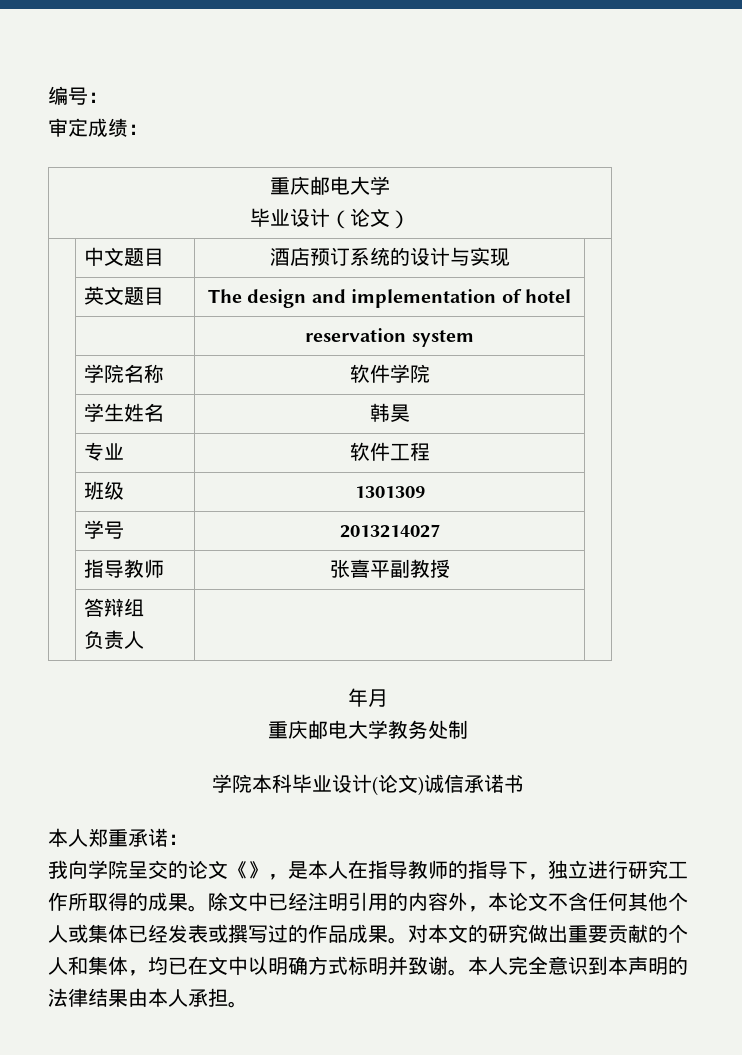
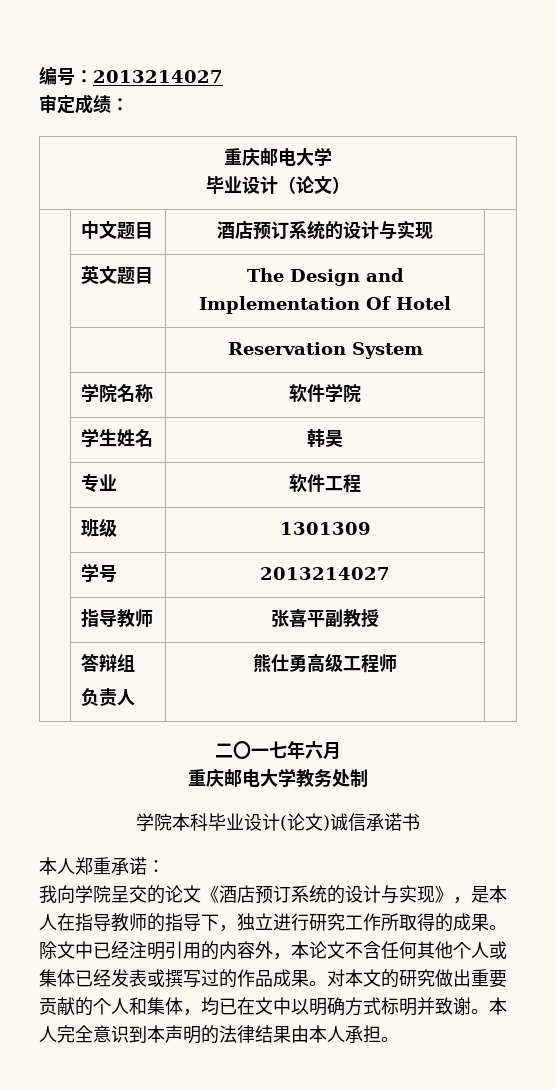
- 编号：
+ 编号：2013214027
- | 英文题目 | The design and implementation of hotel |
- | | reservation system |
+ | 英文题目 | The Design and Implementation Of Hotel |
+ | | Reservation System |
  | 答辩组
- 负责人 | |
- 年月
+ 负责人 | 熊仕勇高级工程师 |
+ 二〇一七年六月
- 我向学院呈交的论文《》，是本人在指导教师的指导下，独立进行研究工作所取得的成果。
+ 我向学院呈交的论文《酒店预订系统的设计与实现》，是本人在指导教师的指导下，独立进行研究工作所取得的成果。

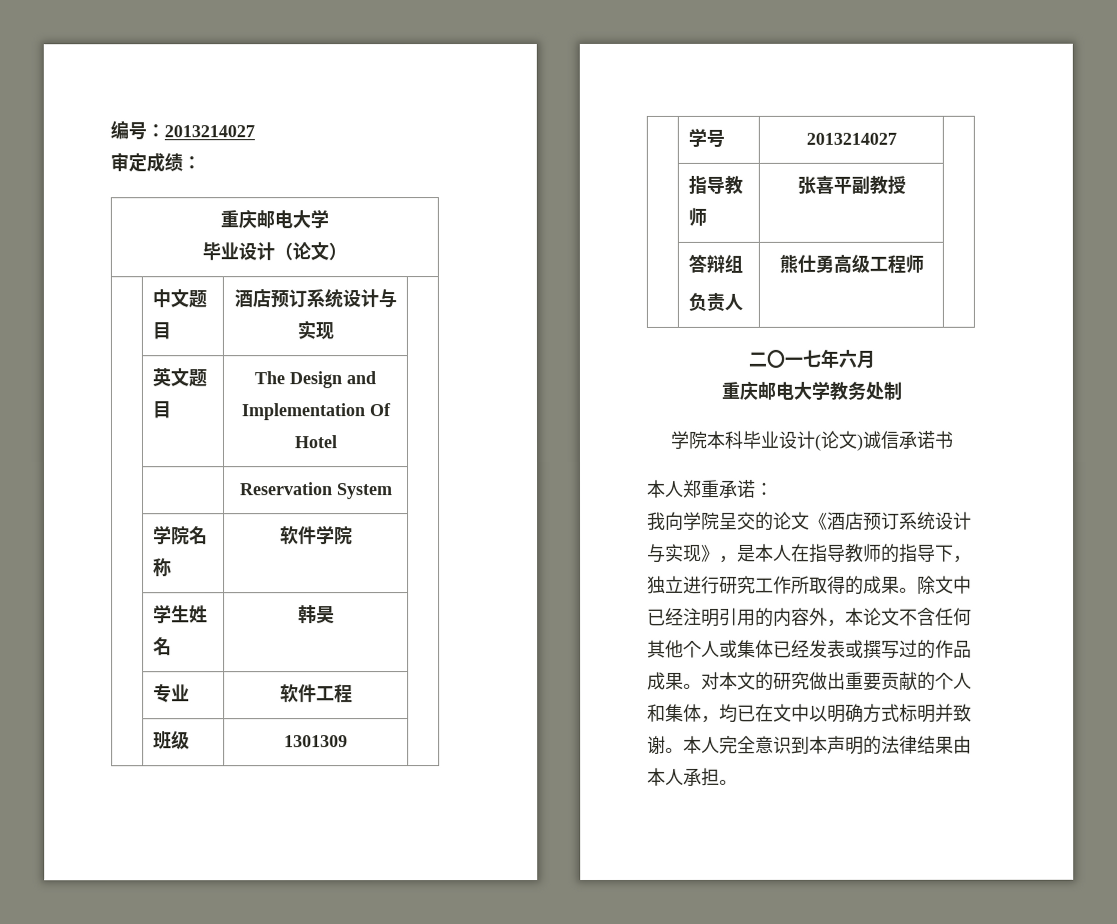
- | 中文题目 | 酒店预订系统的设计与实现 |
+ | 中文题目 | 酒店预订系统设计与实现 |
- 我向学院呈交的论文《酒店预订系统的设计与实现》，是本人在指导教师的指导下，独立进行研究工作所取得的成果。
+ 我向学院呈交的论文《酒店预订系统设计与实现》，是本人在指导教师的指导下，独立进行研究工作所取得的成果。

